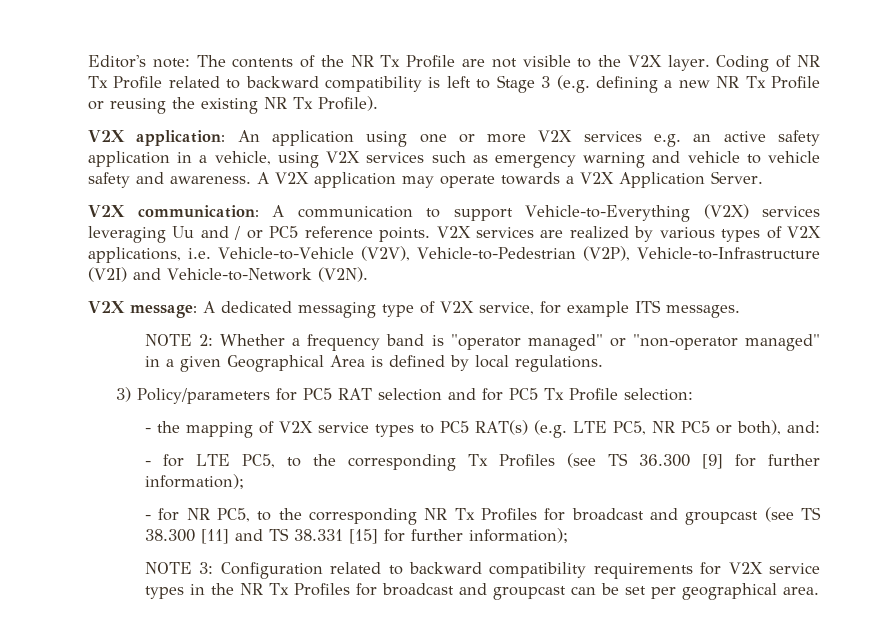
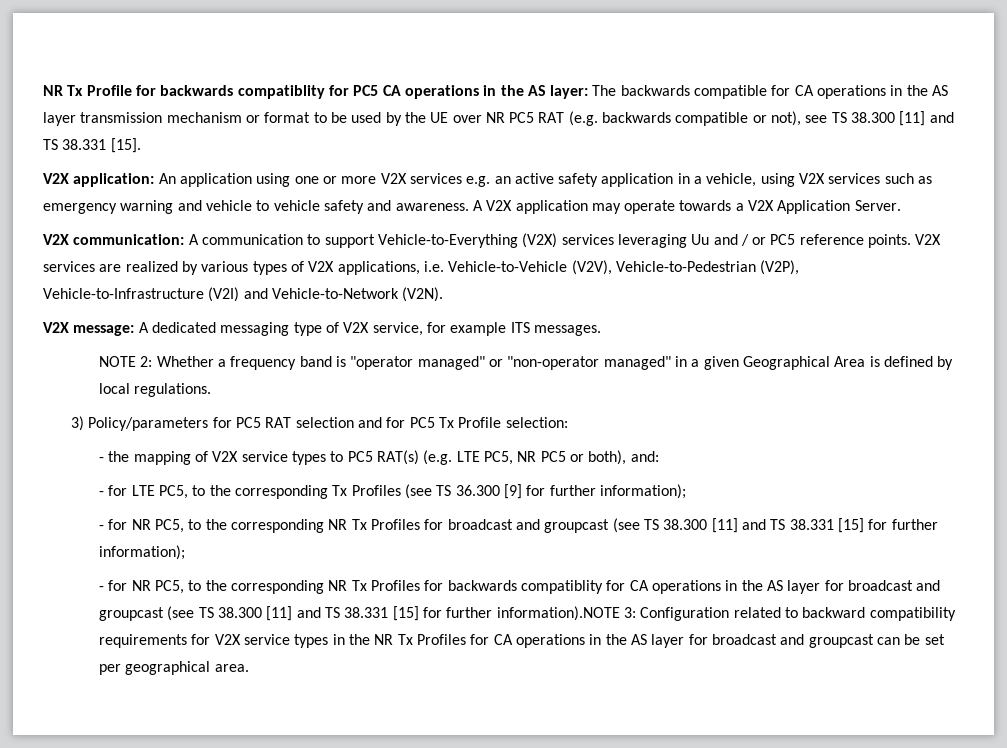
- Editor's note: The contents of the NR Tx Profile are not visible to the V2X layer. Coding of NR Tx Profile related to backward compatibility is left to Stage 3 (e.g. defining a new NR Tx Profile or reusing the existing NR Tx Profile).
+ NR Tx Profile for backwards compatiblity for PC5 CA operations in the AS layer: The backwards compatible for CA operations in the AS layer transmission mechanism or format to be used by the UE over NR PC5 RAT (e.g. backwards compatible or not), see TS 38.300 [11] and TS 38.331 [15].
- NOTE 3: Configuration related to backward compatibility requirements for V2X service types in the NR Tx Profiles for broadcast and groupcast can be set per geographical area.
+ - for NR PC5, to the corresponding NR Tx Profiles for backwards compatiblity for CA operations in the AS layer for broadcast and groupcast (see TS 38.300 [11] and TS 38.331 [15] for further information).NOTE 3: Configuration related to backward compatibility requirements for V2X service types in the NR Tx Profiles for CA operations in the AS layer for broadcast and groupcast can be set per geographical area.

